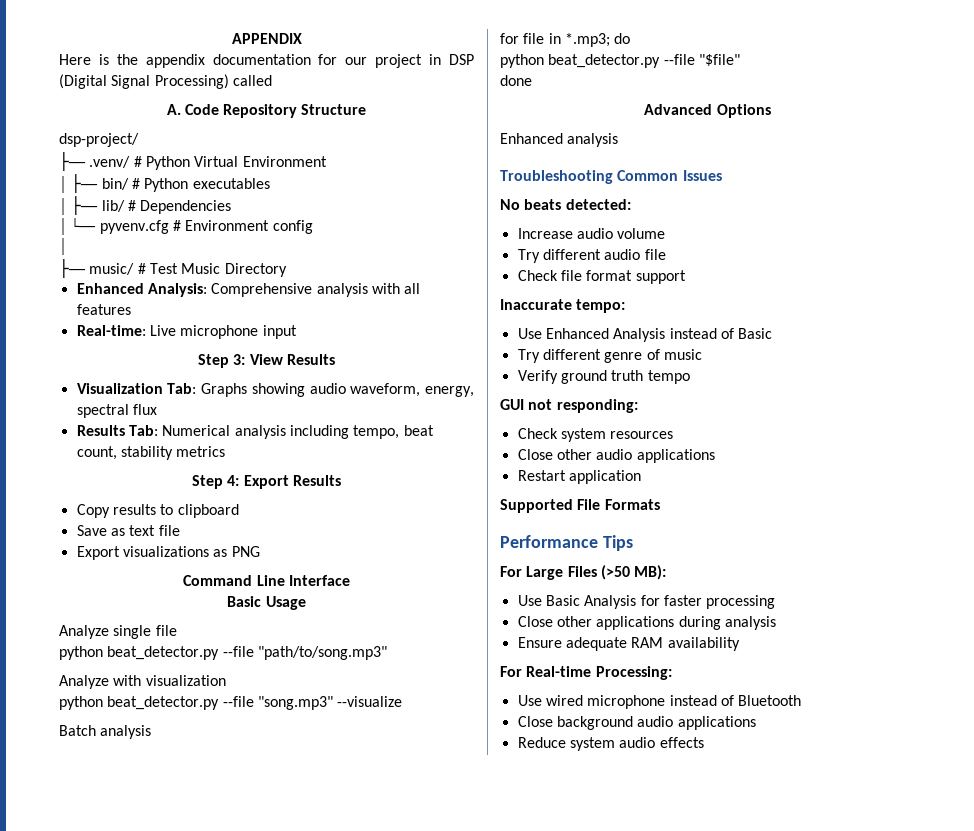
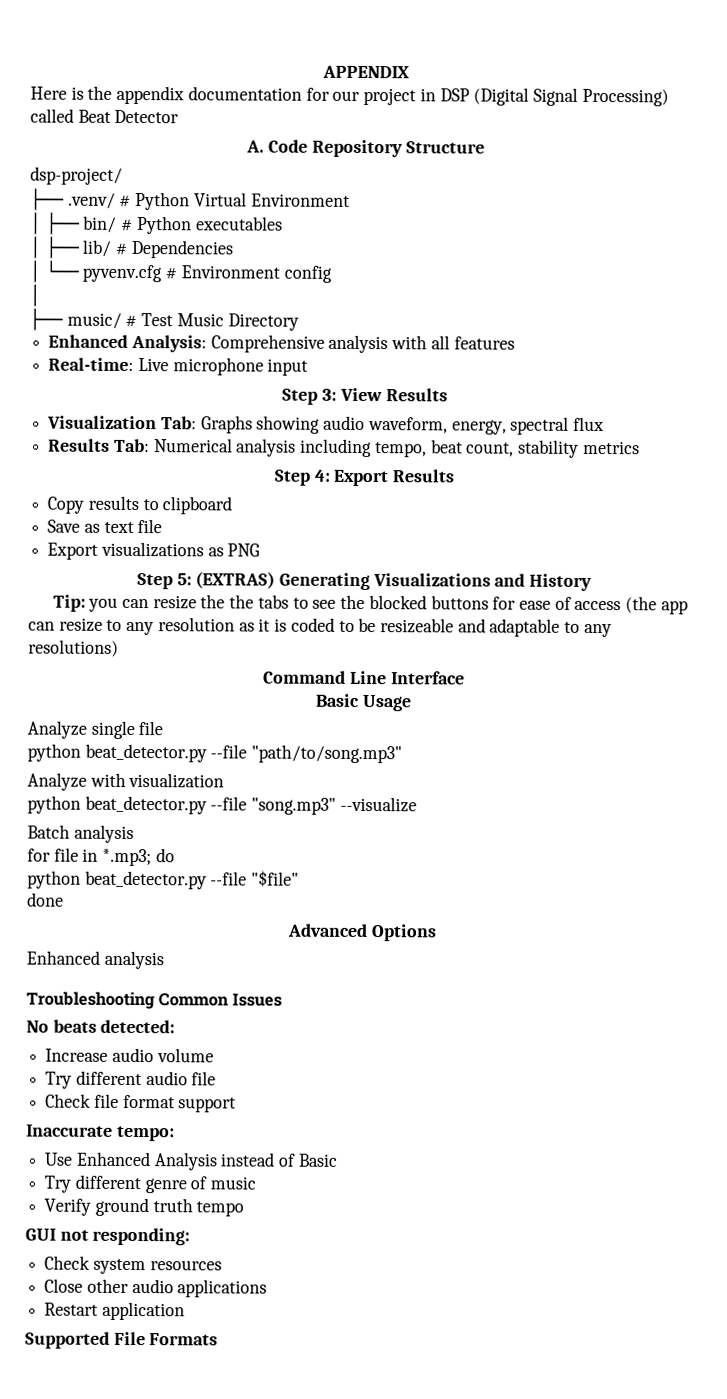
- Here is the appendix documentation for our project in DSP (Digital Signal Processing) called
+ Here is the appendix documentation for our project in DSP (Digital Signal Processing) called Beat Detector
+ Step 5: (EXTRAS) Generating Visualizations and History
+ Tip: you can resize the the tabs to see the blocked buttons for ease of access (the app can resize to any resolution as it is coded to be resizeable and adaptable to any resolutions)
- Performance Tips
- For Large Files (>50 MB):
- Use Basic Analysis for faster processing
- Close other applications during analysis
- Ensure adequate RAM availability
- For Real-time Processing:
- Use wired microphone instead of Bluetooth
- Close background audio applications
- Reduce system audio effects

